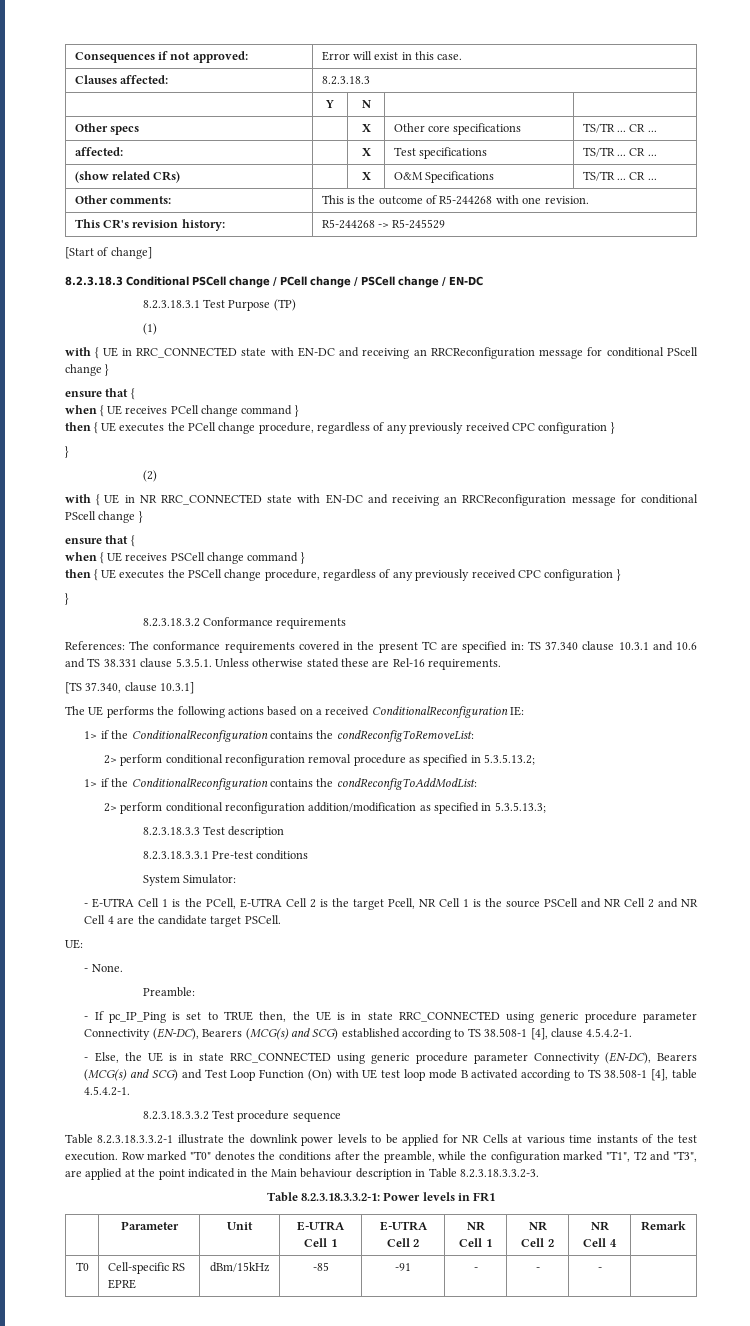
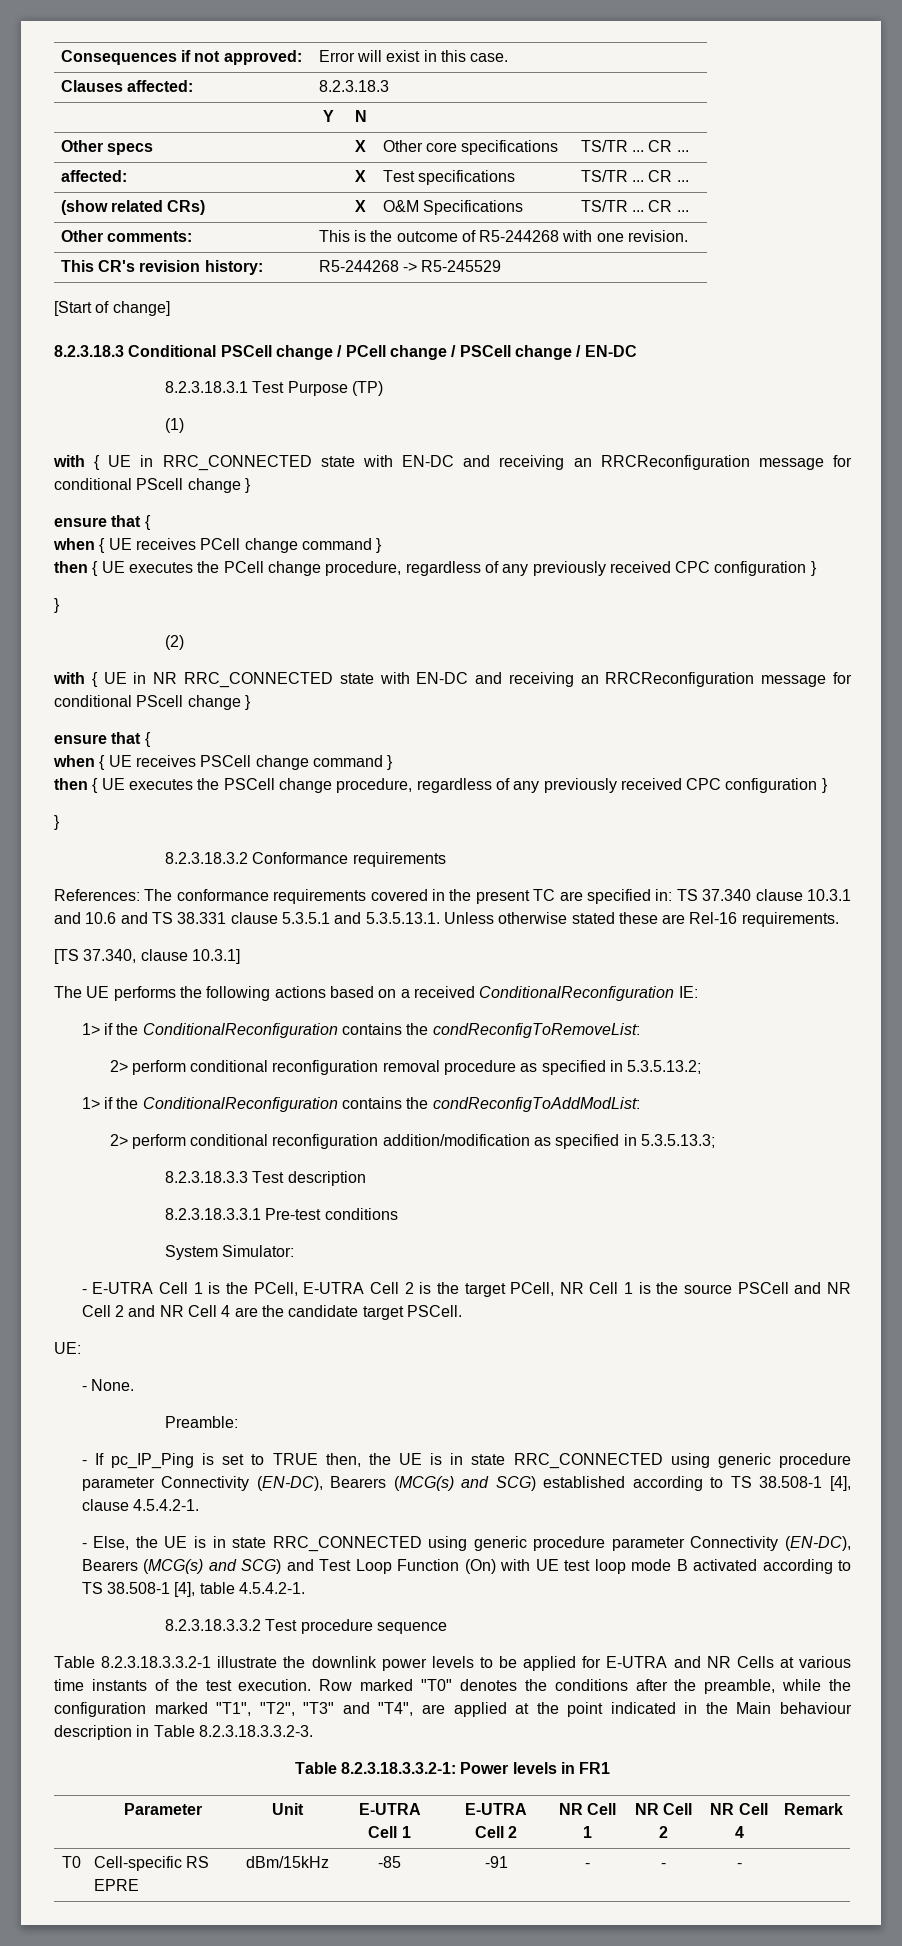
- References: The conformance requirements covered in the present TC are specified in: TS 37.340 clause 10.3.1 and 10.6 and TS 38.331 clause 5.3.5.1. Unless otherwise stated these are Rel-16 requirements.
+ References: The conformance requirements covered in the present TC are specified in: TS 37.340 clause 10.3.1 and 10.6 and TS 38.331 clause 5.3.5.1 and 5.3.5.13.1. Unless otherwise stated these are Rel-16 requirements.
- - E-UTRA Cell 1 is the PCell, E-UTRA Cell 2 is the target Pcell, NR Cell 1 is the source PSCell and NR Cell 2 and NR Cell 4 are the candidate target PSCell.
+ - E-UTRA Cell 1 is the PCell, E-UTRA Cell 2 is the target PCell, NR Cell 1 is the source PSCell and NR Cell 2 and NR Cell 4 are the candidate target PSCell.
- Table 8.2.3.18.3.3.2-1 illustrate the downlink power levels to be applied for NR Cells at various time instants of the test execution.
+ Table 8.2.3.18.3.3.2-1 illustrate the downlink power levels to be applied for E-UTRA and NR Cells at various time instants of the test execution.
- Row marked "T0" denotes the conditions after the preamble, while the configuration marked "T1", T2 and "T3", are applied at the point indicated in the Main behaviour description in Table 8.2.3.18.3.3.2-3.
+ Row marked "T0" denotes the conditions after the preamble, while the configuration marked "T1", "T2", "T3" and "T4", are applied at the point indicated in the Main behaviour description in Table 8.2.3.18.3.3.2-3.

